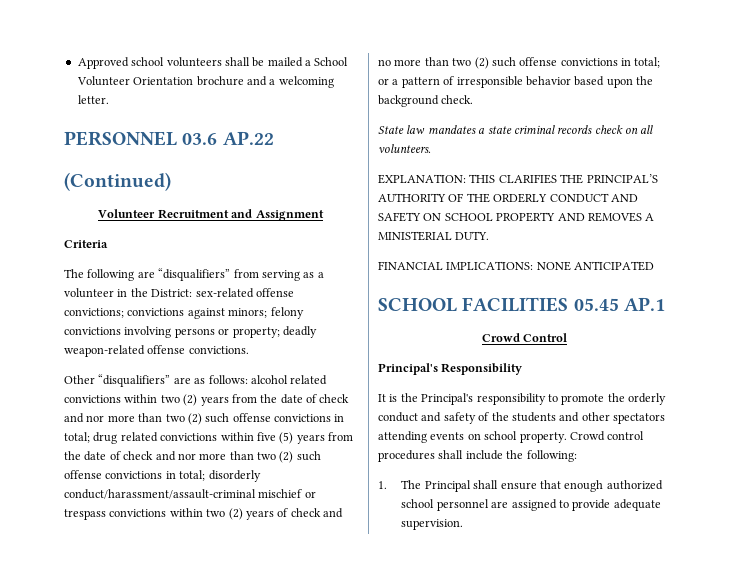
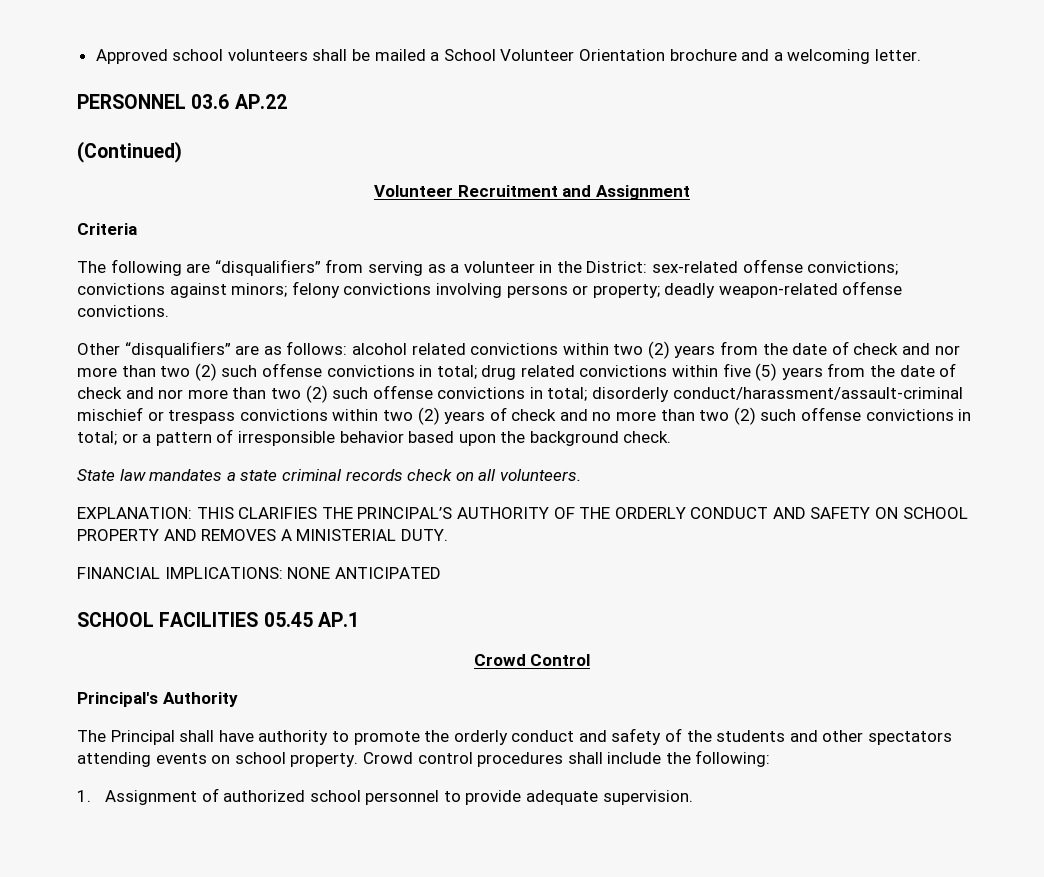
- Principal's Responsibility
- It is the Principal's responsibility to promote the orderly conduct and safety of the students and other spectators attending events on school property.
+ Principal's Authority
+ The Principal shall have authority to promote the orderly conduct and safety of the students and other spectators attending events on school property.
- 1. The Principal shall ensure that enough authorized school personnel are assigned to provide adequate supervision.
+ 1. Assignment of authorized school personnel to provide adequate supervision.

